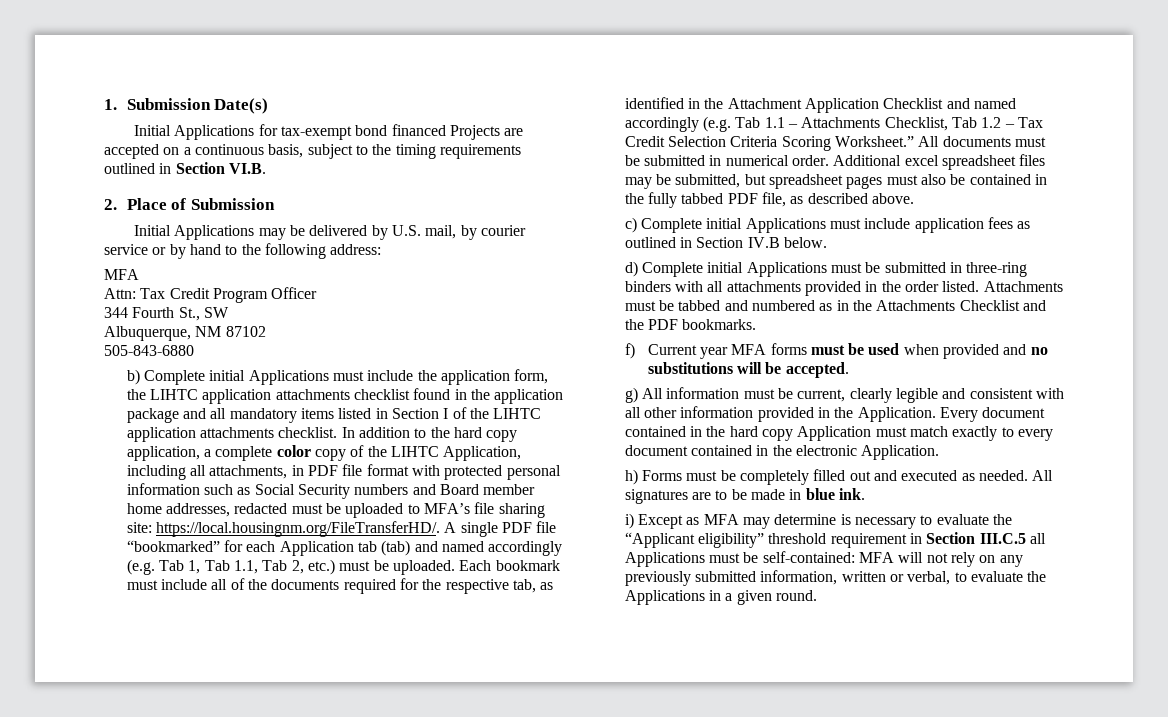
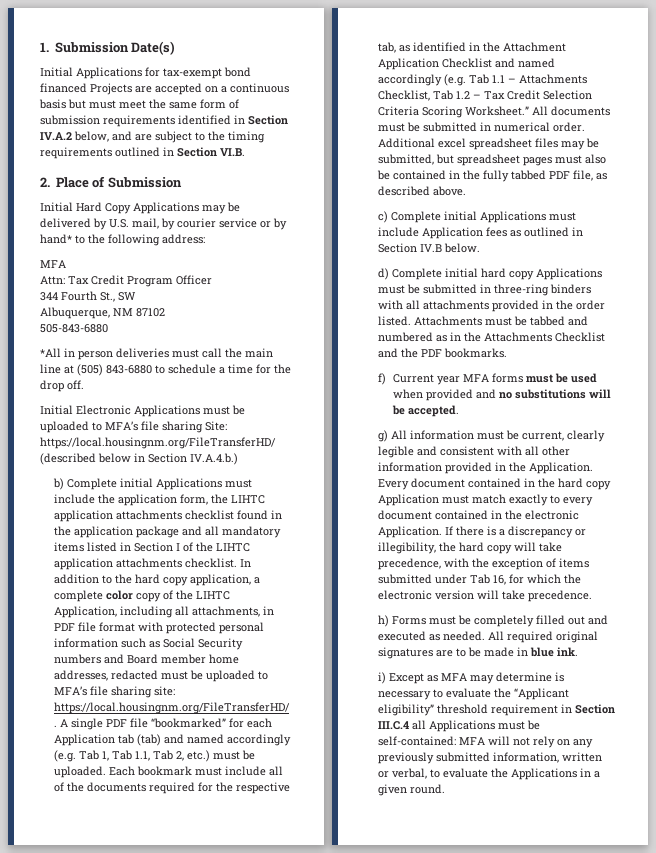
- Initial Applications for tax-exempt bond financed Projects are accepted on a continuous basis, subject to the timing requirements outlined in Section VI.B.
+ Initial Applications for tax-exempt bond financed Projects are accepted on a continuous basis but must meet the same form of submission requirements identified in Section IV.A.2 below, and are subject to the timing requirements outlined in Section VI.B.
- Initial Applications may be delivered by U.S. mail, by courier service or by hand to the following address:
+ Initial Hard Copy Applications may be delivered by U.S. mail, by courier service or by hand* to the following address:
+ *All in person deliveries must call the main line at (505) 843-6880 to schedule a time for the drop off.
+ Initial Electronic Applications must be uploaded to MFA’s file sharing Site: https://local.housingnm.org/FileTransferHD/ (described below in Section IV.A.4.b.)
- c) Complete initial Applications must include application fees as outlined in Section IV.B below.
+ c) Complete initial Applications must include Application fees as outlined in Section IV.B below.
- d) Complete initial Applications must be submitted in three-ring binders with all attachments provided in the order listed.
+ d) Complete initial hard copy Applications must be submitted in three-ring binders with all attachments provided in the order listed.
+ If there is a discrepancy or illegibility, the hard copy will take precedence, with the exception of items submitted under Tab 16, for which the electronic version will take precedence.
- All signatures are to be made in blue ink.
+ All required original signatures are to be made in blue ink.
- i) Except as MFA may determine is necessary to evaluate the “Applicant eligibility” threshold requirement in Section III.C.5 all Applications must be self-contained: MFA will not rely on any previously submitted information, written or verbal, to evaluate the Applications in a given round.
+ i) Except as MFA may determine is necessary to evaluate the “Applicant eligibility” threshold requirement in Section III.C.4 all Applications must be self-contained: MFA will not rely on any previously submitted information, written or verbal, to evaluate the Applications in a given round.

